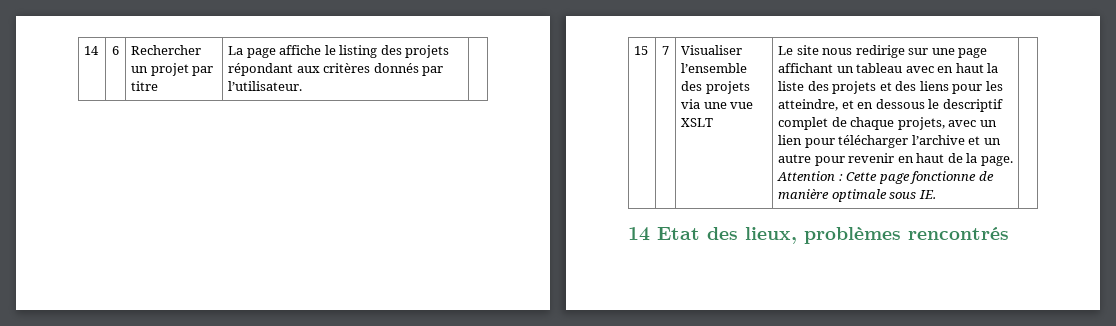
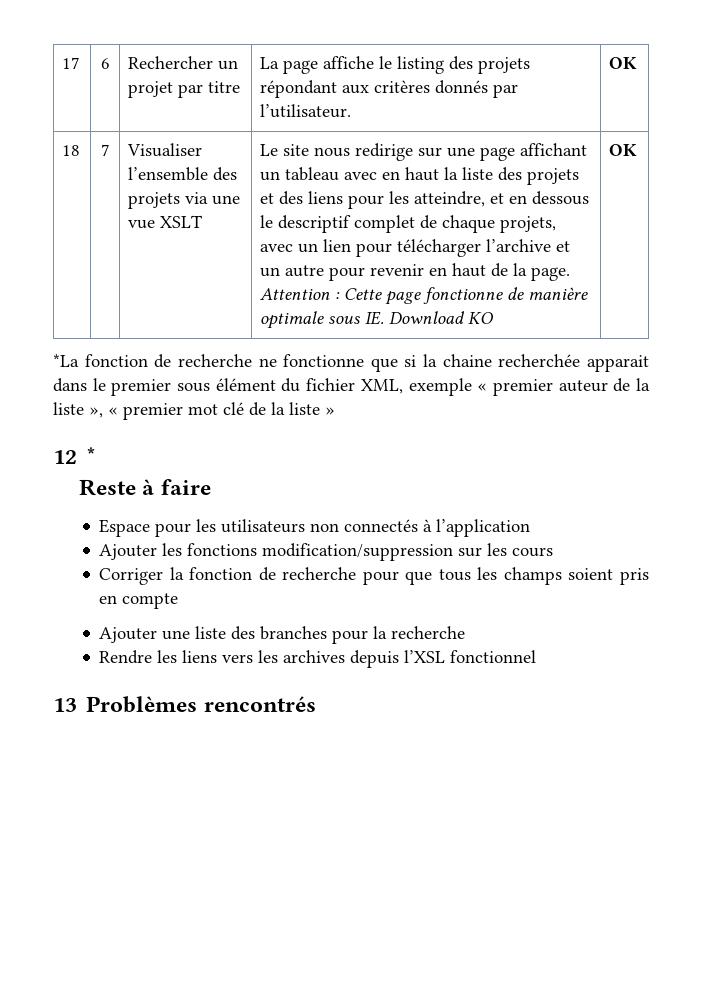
- 14 | 6 | Rechercher un projet par titre | La page affiche le listing des projets répondant aux critères donnés par l’utilisateur. |
- 15
+ 17 | 6 | Rechercher un projet par titre | La page affiche le listing des projets répondant aux critères donnés par l’utilisateur. | OK
+ 18
- Attention : Cette page fonctionne de manière optimale sous IE. |
- 14 Etat des lieux, problèmes rencontrés
+ Attention : Cette page fonctionne de manière optimale sous IE. Download KO | OK
+ *La fonction de recherche ne fonctionne que si la chaine recherchée apparait dans le premier sous élément du fichier XML, exemple « premier auteur de la liste », « premier mot clé de la liste »
+ 12 *
+ Reste à faire
+ Espace pour les utilisateurs non connectés à l’application
+ Ajouter les fonctions modification/suppression sur les cours
+ Corriger la fonction de recherche pour que tous les champs soient pris en compte
+ Ajouter une liste des branches pour la recherche
+ Rendre les liens vers les archives depuis l’XSL fonctionnel
+ 13 Problèmes rencontrés

